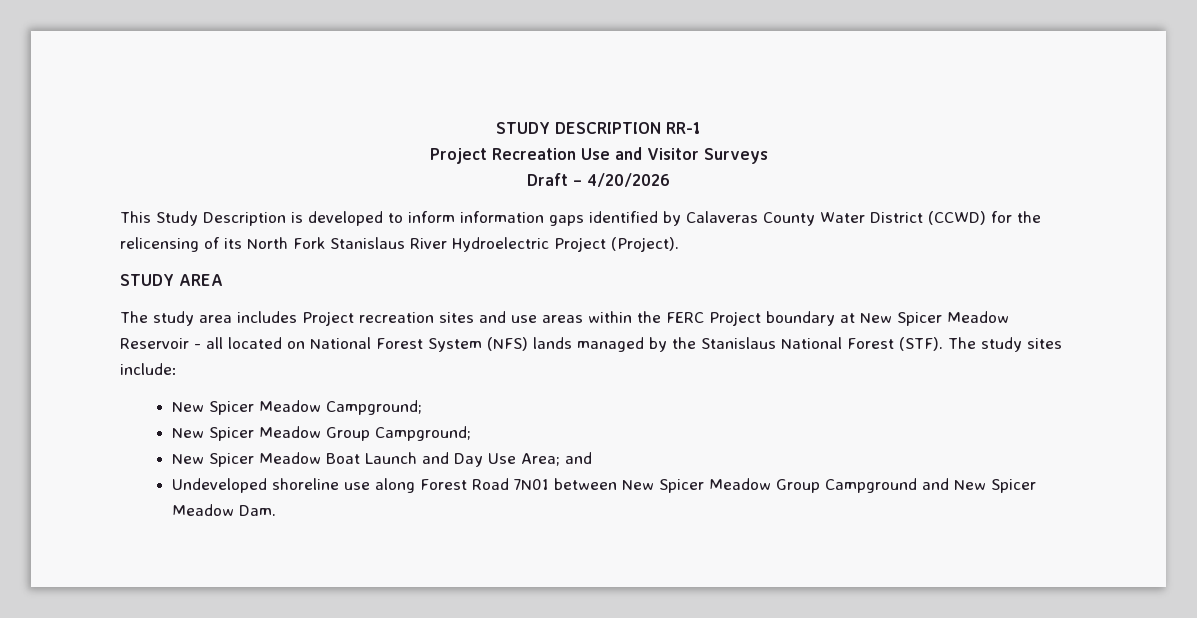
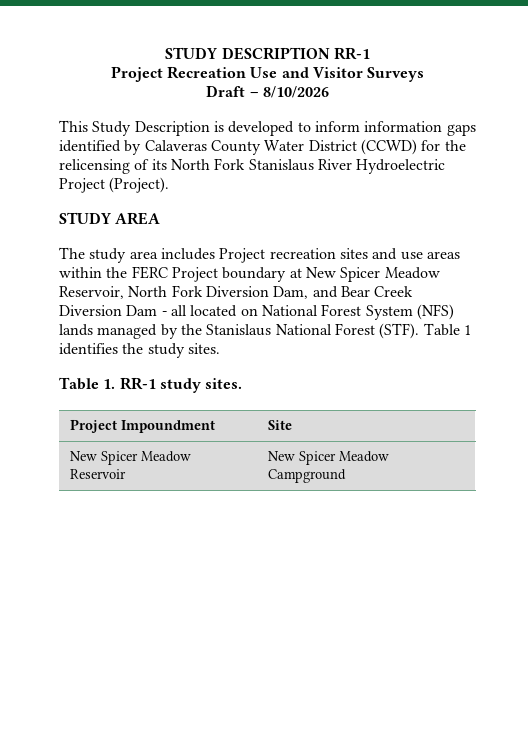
- Draft – 4/20/2026
+ Draft – 8/10/2026
- The study area includes Project recreation sites and use areas within the FERC Project boundary at New Spicer Meadow Reservoir - all located on National Forest System (NFS) lands managed by the Stanislaus National Forest (STF).
+ The study area includes Project recreation sites and use areas within the FERC Project boundary at New Spicer Meadow Reservoir, North Fork Diversion Dam, and Bear Creek Diversion Dam - all located on National Forest System (NFS) lands managed by the Stanislaus National Forest (STF).
- The study sites include:
- New Spicer Meadow Campground;
- New Spicer Meadow Group Campground;
- New Spicer Meadow Boat Launch and Day Use Area; and
- Undeveloped shoreline use along Forest Road 7N01 between New Spicer Meadow Group Campground and New Spicer Meadow Dam.
+ Table 1 identifies the study sites.
+ Table 1. RR-1 study sites.
+ Project Impoundment | Site
+ New Spicer Meadow Reservoir | New Spicer Meadow Campground

